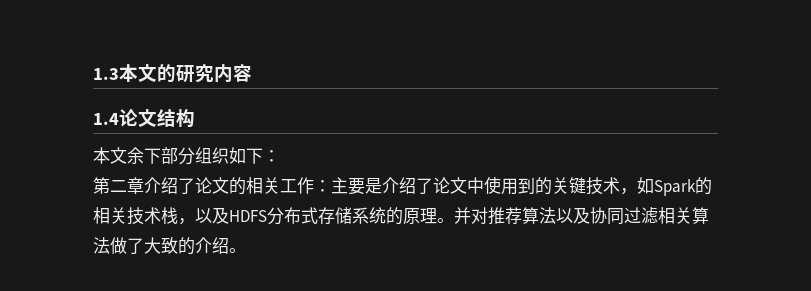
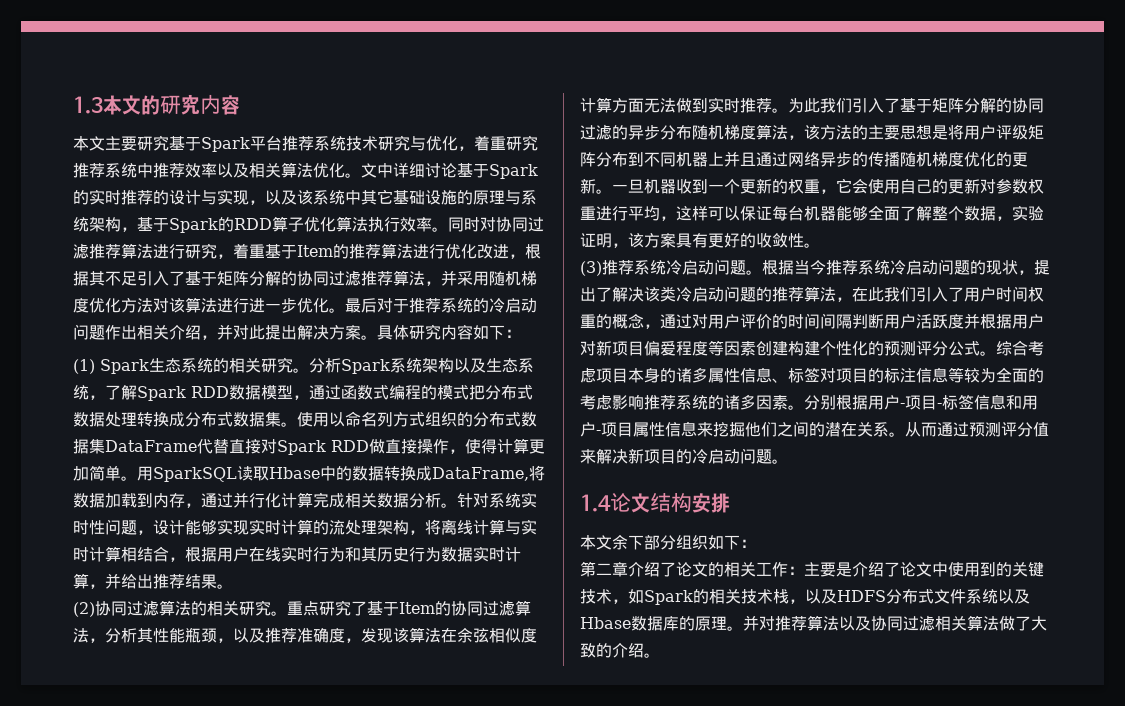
+ 本文主要研究基于Spark平台推荐系统技术研究与优化，着重研究推荐系统中推荐效率以及相关算法优化。文中详细讨论基于Spark的实时推荐的设计与实现，以及该系统中其它基础设施的原理与系统架构，基于Spark的RDD算子优化算法执行效率。同时对协同过滤推荐算法进行研究，着重基于Item的推荐算法进行优化改进，根据其不足引入了基于矩阵分解的协同过滤推荐算法，并采用随机梯度优化方法对该算法进行进一步优化。最后对于推荐系统的冷启动问题作出相关介绍，并对此提出解决方案。具体研究内容如下：
+ (1) Spark生态系统的相关研究。分析Spark系统架构以及生态系统，了解Spark RDD数据模型，通过函数式编程的模式把分布式数据处理转换成分布式数据集。使用以命名列方式组织的分布式数据集DataFrame代替直接对Spark RDD做直接操作，使得计算更加简单。用SparkSQL读取Hbase中的数据转换成DataFrame,将数据加载到内存，通过并行化计算完成相关数据分析。针对系统实时性问题，设计能够实现实时计算的流处理架构，将离线计算与实时计算相结合，根据用户在线实时行为和其历史行为数据实时计算，并给出推荐结果。
+ (2)协同过滤算法的相关研究。重点研究了基于Item的协同过滤算法，分析其性能瓶颈，以及推荐准确度，发现该算法在余弦相似度计算方面无法做到实时推荐。为此我们引入了基于矩阵分解的协同过滤的异步分布随机梯度算法，该方法的主要思想是将用户评级矩阵分布到不同机器上并且通过网络异步的传播随机梯度优化的更新。一旦机器收到一个更新的权重，它会使用自己的更新对参数权重进行平均，这样可以保证每台机器能够全面了解整个数据，实验证明，该方案具有更好的收敛性。
+ (3)推荐系统冷启动问题。根据当今推荐系统冷启动问题的现状，提出了解决该类冷启动问题的推荐算法，在此我们引入了用户时间权重的概念，通过对用户评价的时间间隔判断用户活跃度并根据用户对新项目偏爱程度等因素创建构建个性化的预测评分公式。综合考虑项目本身的诸多属性信息、标签对项目的标注信息等较为全面的考虑影响推荐系统的诸多因素。分别根据用户-项目-标签信息和用户-项目属性信息来挖掘他们之间的潜在关系。从而通过预测评分值来解决新项目的冷启动问题。
- 1.4论文结构
+ 1.4论文结构安排
- 第二章介绍了论文的相关工作：主要是介绍了论文中使用到的关键技术，如Spark的相关技术栈，以及HDFS分布式存储系统的原理。
+ 第二章介绍了论文的相关工作：主要是介绍了论文中使用到的关键技术，如Spark的相关技术栈，以及HDFS分布式文件系统以及Hbase数据库的原理。

